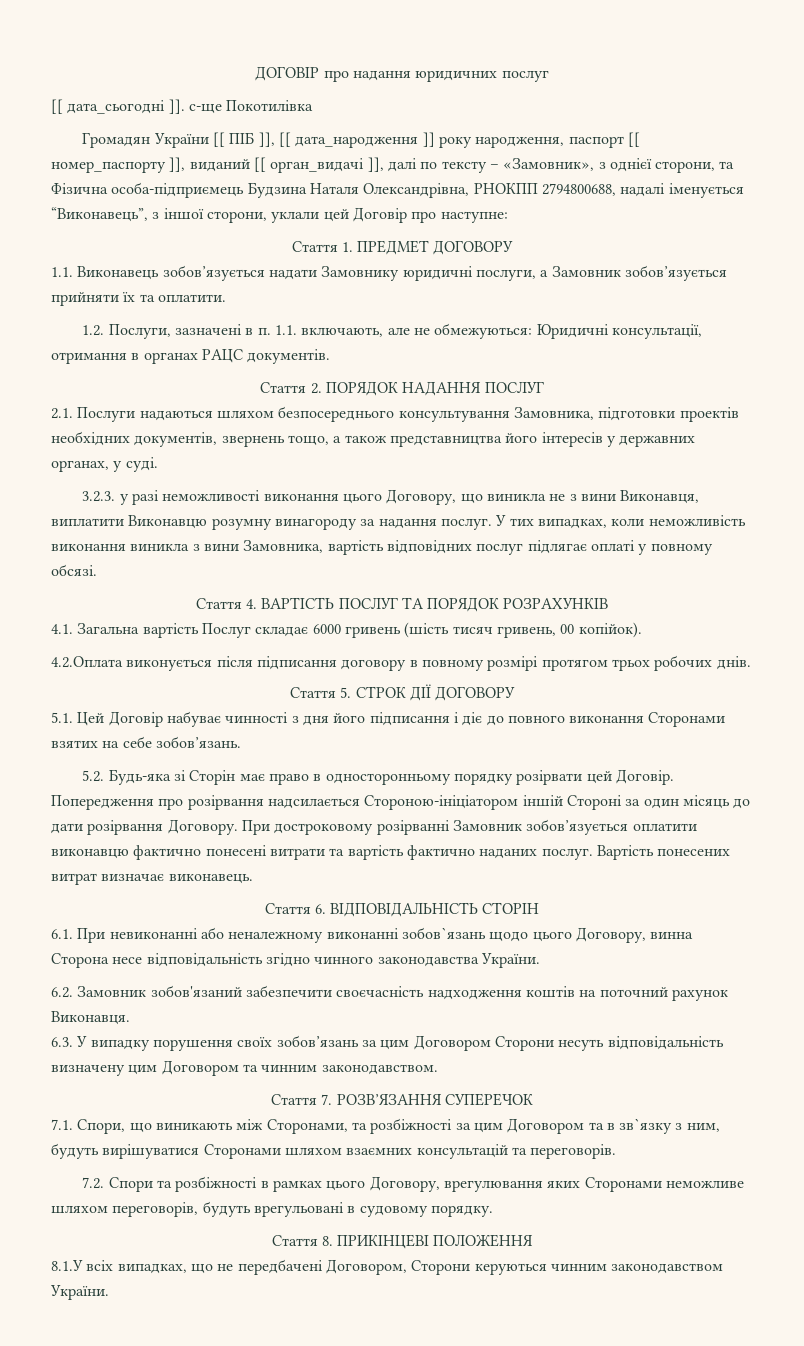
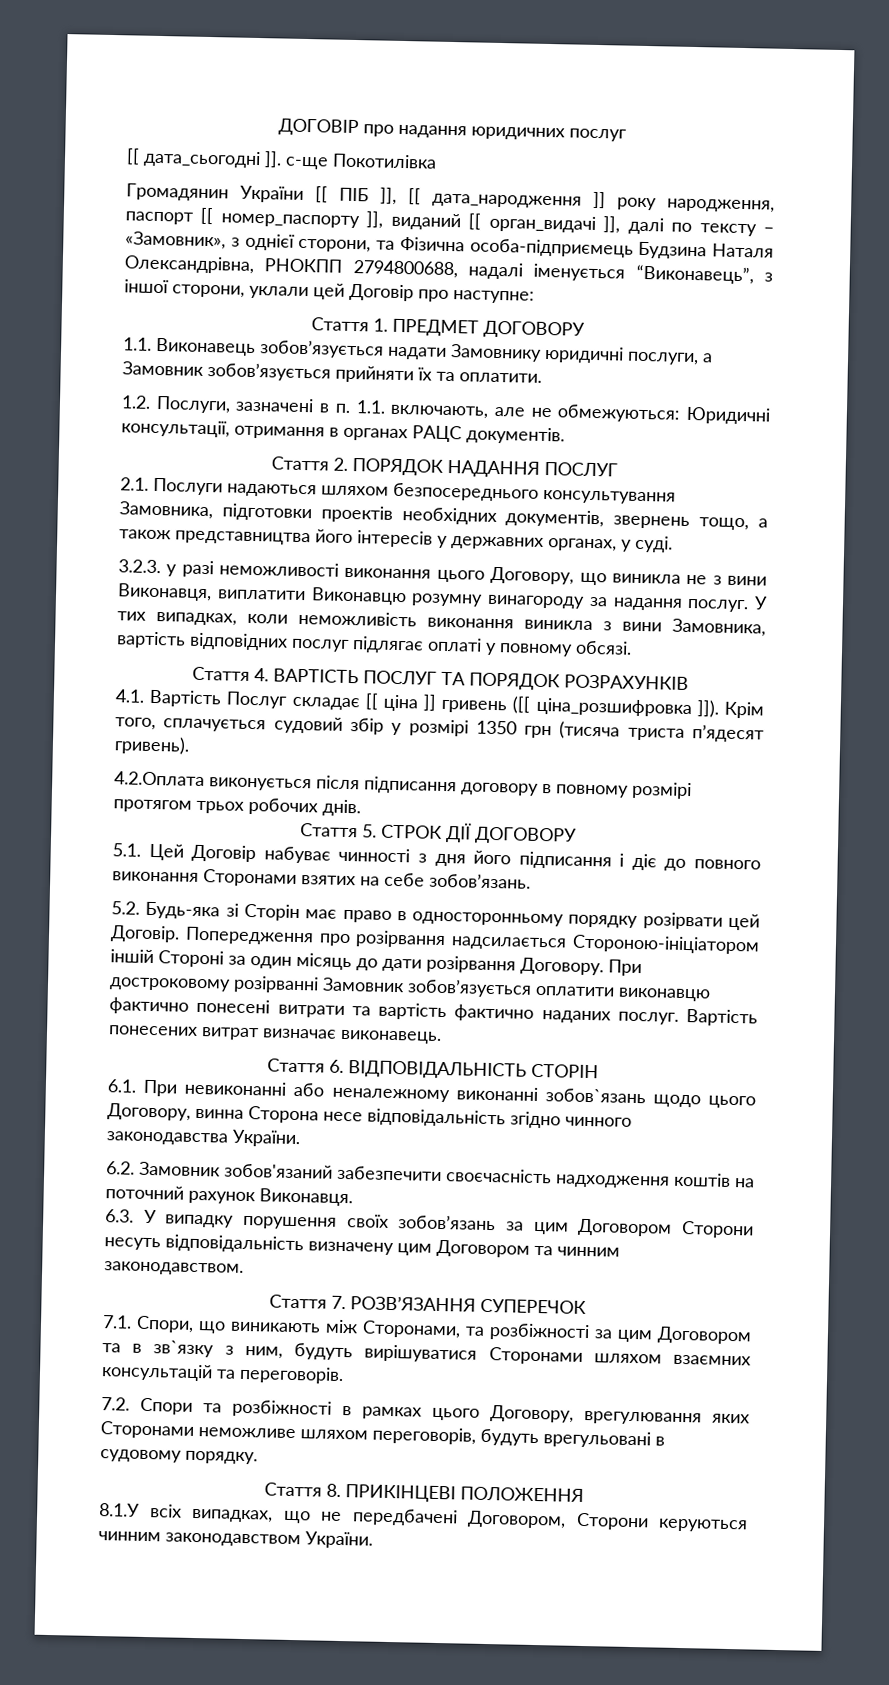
- Громадян України [[ ПІБ ]], [[ дата_народження ]] року народження, паспорт [[ номер_паспорту ]], виданий [[ орган_видачі ]], далі по тексту – «Замовник», з однієї сторони, та Фізична особа-підприємець Будзина Наталя Олександрівна, РНОКПП 2794800688, надалі іменується “Виконавець”, з іншої сторони, уклали цей Договір про наступне:
+ Громадянин України [[ ПІБ ]], [[ дата_народження ]] року народження, паспорт [[ номер_паспорту ]], виданий [[ орган_видачі ]], далі по тексту – «Замовник», з однієї сторони, та Фізична особа-підприємець Будзина Наталя Олександрівна, РНОКПП 2794800688, надалі іменується “Виконавець”, з іншої сторони, уклали цей Договір про наступне:
- 4.1. Загальна вартість Послуг складає 6000 гривень (шість тисяч гривень, 00 копійок).
+ 4.1. Вартість Послуг складає [[ ціна ]] гривень ([[ ціна_розшифровка ]]). Крім того, сплачується судовий збір у розмірі 1350 грн (тисяча триста п’ядесят гривень).

